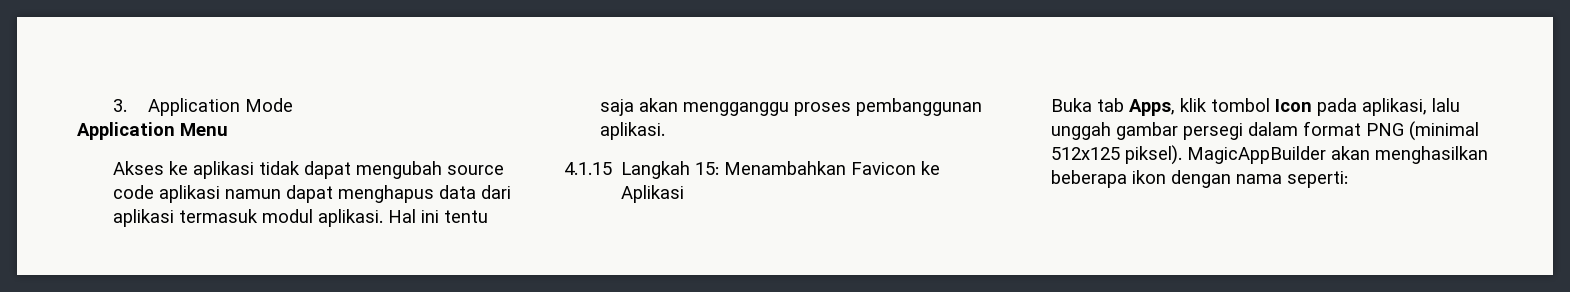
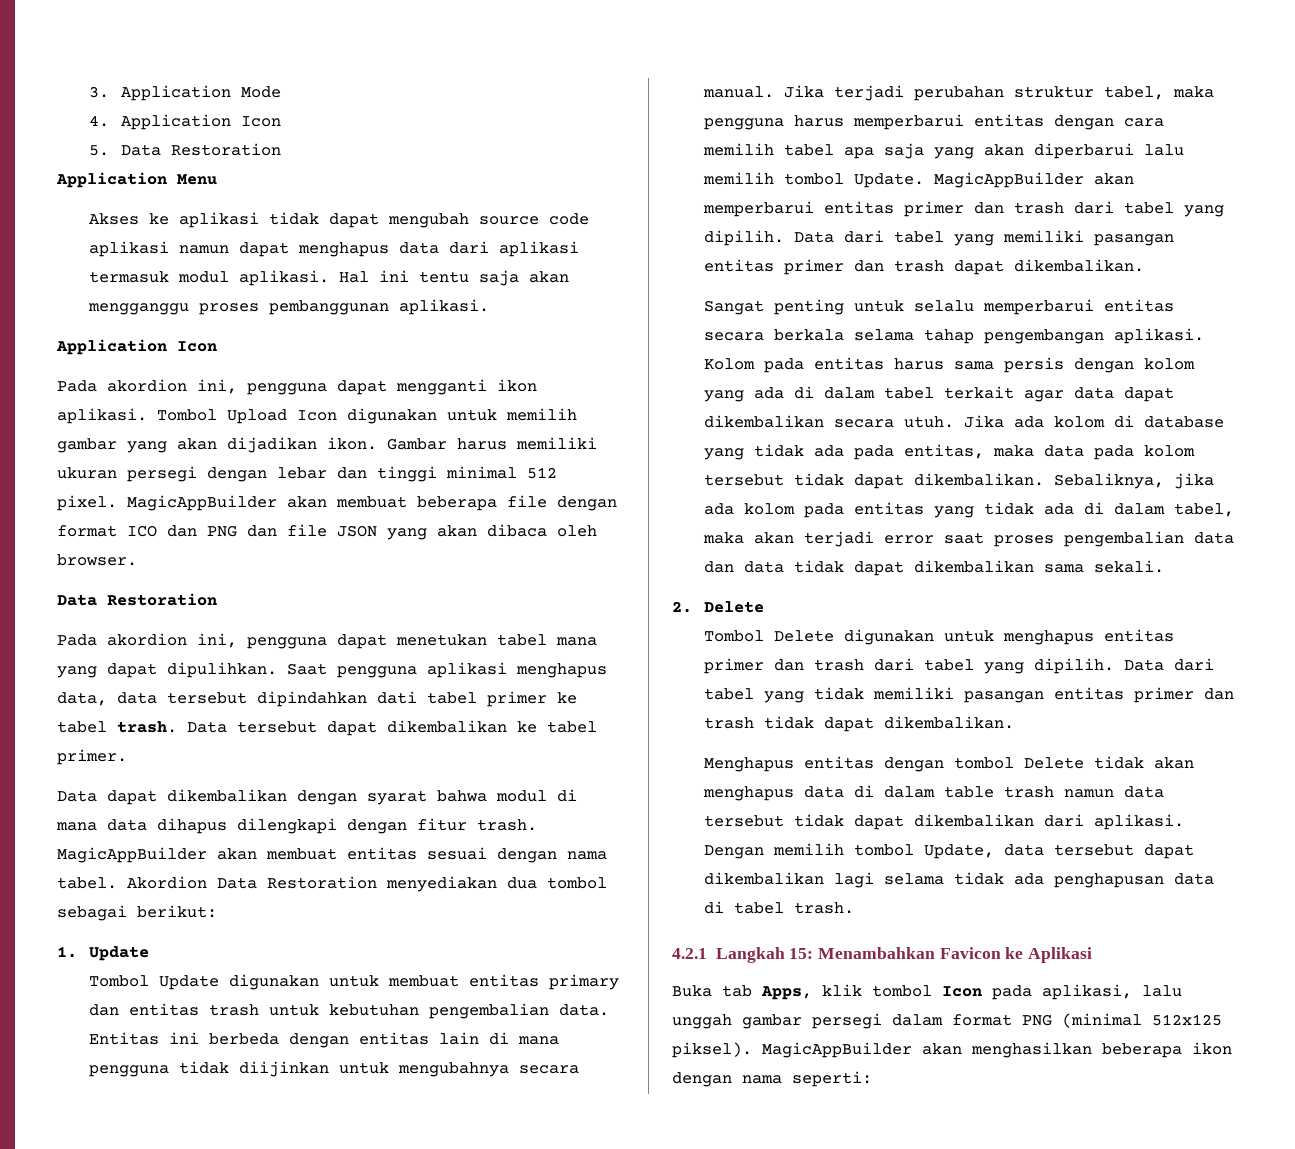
+ 4. Application Icon
+ 5. Data Restoration
  Hal ini tentu saja akan mengganggu proses pembanggunan aplikasi.
- 4.1.15 Langkah 15: Menambahkan Favicon ke Aplikasi
+ Application Icon
+ Pada akordion ini, pengguna dapat mengganti ikon aplikasi. Tombol Upload Icon digunakan untuk memilih gambar yang akan dijadikan ikon. Gambar harus memiliki ukuran persegi dengan lebar dan tinggi minimal 512 pixel. MagicAppBuilder akan membuat beberapa file dengan format ICO dan PNG dan file JSON yang akan dibaca oleh browser.
+ Data Restoration
+ Pada akordion ini, pengguna dapat menetukan tabel mana yang dapat dipulihkan. Saat pengguna aplikasi menghapus data, data tersebut dipindahkan dati tabel primer ke tabel trash. Data tersebut dapat dikembalikan ke tabel primer.
+ Data dapat dikembalikan dengan syarat bahwa modul di mana data dihapus dilengkapi dengan fitur trash. MagicAppBuilder akan membuat entitas sesuai dengan nama tabel. Akordion Data Restoration menyediakan dua tombol sebagai berikut:
+ 1. Update
+ Tombol Update digunakan untuk membuat entitas primary dan entitas trash untuk kebutuhan pengembalian data. Entitas ini berbeda dengan entitas lain di mana pengguna tidak diijinkan untuk mengubahnya secara manual. Jika terjadi perubahan struktur tabel, maka pengguna harus memperbarui entitas dengan cara memilih tabel apa saja yang akan diperbarui lalu memilih tombol Update. MagicAppBuilder akan memperbarui entitas primer dan trash dari tabel yang dipilih. Data dari tabel yang memiliki pasangan entitas primer dan trash dapat dikembalikan.
+ Sangat penting untuk selalu memperbarui entitas secara berkala selama tahap pengembangan aplikasi. Kolom pada entitas harus sama persis dengan kolom yang ada di dalam tabel terkait agar data dapat dikembalikan secara utuh. Jika ada kolom di database yang tidak ada pada entitas, maka data pada kolom tersebut tidak dapat dikembalikan. Sebaliknya, jika ada kolom pada entitas yang tidak ada di dalam tabel, maka akan terjadi error saat proses pengembalian data dan data tidak dapat dikembalikan sama sekali.
+ 2. Delete
+ Tombol Delete digunakan untuk menghapus entitas primer dan trash dari tabel yang dipilih. Data dari tabel yang tidak memiliki pasangan entitas primer dan trash tidak dapat dikembalikan.
+ Menghapus entitas dengan tombol Delete tidak akan menghapus data di dalam table trash namun data tersebut tidak dapat dikembalikan dari aplikasi. Dengan memilih tombol Update, data tersebut dapat dikembalikan lagi selama tidak ada penghapusan data di tabel trash.
+ 4.2.1 Langkah 15: Menambahkan Favicon ke Aplikasi

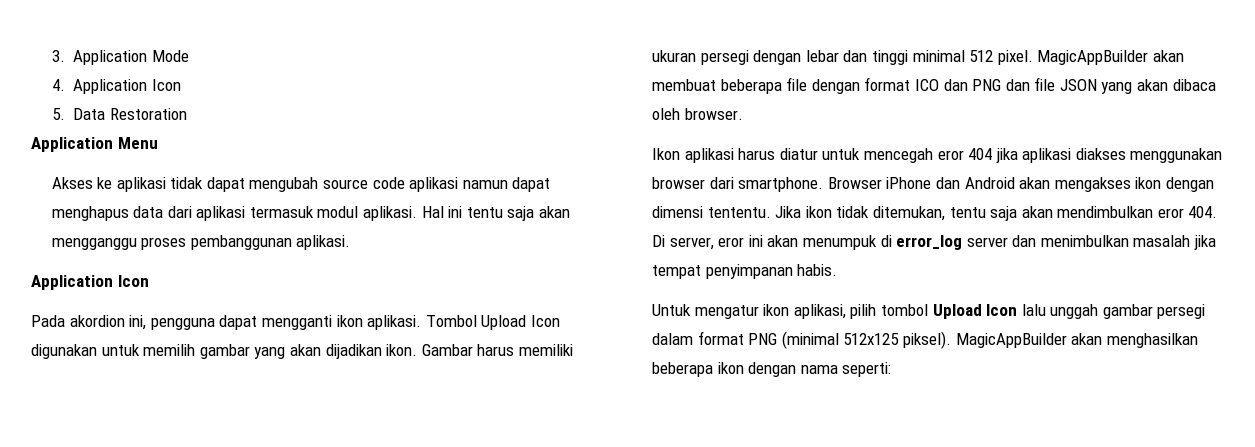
  MagicAppBuilder akan membuat beberapa file dengan format ICO dan PNG dan file JSON yang akan dibaca oleh browser.
- Data Restoration
- Pada akordion ini, pengguna dapat menetukan tabel mana yang dapat dipulihkan. Saat pengguna aplikasi menghapus data, data tersebut dipindahkan dati tabel primer ke tabel trash. Data tersebut dapat dikembalikan ke tabel primer.
- Data dapat dikembalikan dengan syarat bahwa modul di mana data dihapus dilengkapi dengan fitur trash. MagicAppBuilder akan membuat entitas sesuai dengan nama tabel. Akordion Data Restoration menyediakan dua tombol sebagai berikut:
- 1. Update
- Tombol Update digunakan untuk membuat entitas primary dan entitas trash untuk kebutuhan pengembalian data. Entitas ini berbeda dengan entitas lain di mana pengguna tidak diijinkan untuk mengubahnya secara manual. Jika terjadi perubahan struktur tabel, maka pengguna harus memperbarui entitas dengan cara memilih tabel apa saja yang akan diperbarui lalu memilih tombol Update. MagicAppBuilder akan memperbarui entitas primer dan trash dari tabel yang dipilih. Data dari tabel yang memiliki pasangan entitas primer dan trash dapat dikembalikan.
- Sangat penting untuk selalu memperbarui entitas secara berkala selama tahap pengembangan aplikasi. Kolom pada entitas harus sama persis dengan kolom yang ada di dalam tabel terkait agar data dapat dikembalikan secara utuh. Jika ada kolom di database yang tidak ada pada entitas, maka data pada kolom tersebut tidak dapat dikembalikan. Sebaliknya, jika ada kolom pada entitas yang tidak ada di dalam tabel, maka akan terjadi error saat proses pengembalian data dan data tidak dapat dikembalikan sama sekali.
- 2. Delete
- Tombol Delete digunakan untuk menghapus entitas primer dan trash dari tabel yang dipilih. Data dari tabel yang tidak memiliki pasangan entitas primer dan trash tidak dapat dikembalikan.
- Menghapus entitas dengan tombol Delete tidak akan menghapus data di dalam table trash namun data tersebut tidak dapat dikembalikan dari aplikasi. Dengan memilih tombol Update, data tersebut dapat dikembalikan lagi selama tidak ada penghapusan data di tabel trash.
- 4.2.1 Langkah 15: Menambahkan Favicon ke Aplikasi
- Buka tab Apps, klik tombol Icon pada aplikasi, lalu unggah gambar persegi dalam format PNG (minimal 512x125 piksel).
+ Ikon aplikasi harus diatur untuk mencegah eror 404 jika aplikasi diakses menggunakan browser dari smartphone. Browser iPhone dan Android akan mengakses ikon dengan dimensi tententu. Jika ikon tidak ditemukan, tentu saja akan mendimbulkan eror 404. Di server, eror ini akan menumpuk di error_log server dan menimbulkan masalah jika tempat penyimpanan habis.
+ Untuk mengatur ikon aplikasi, pilih tombol Upload Icon lalu unggah gambar persegi dalam format PNG (minimal 512x125 piksel).

